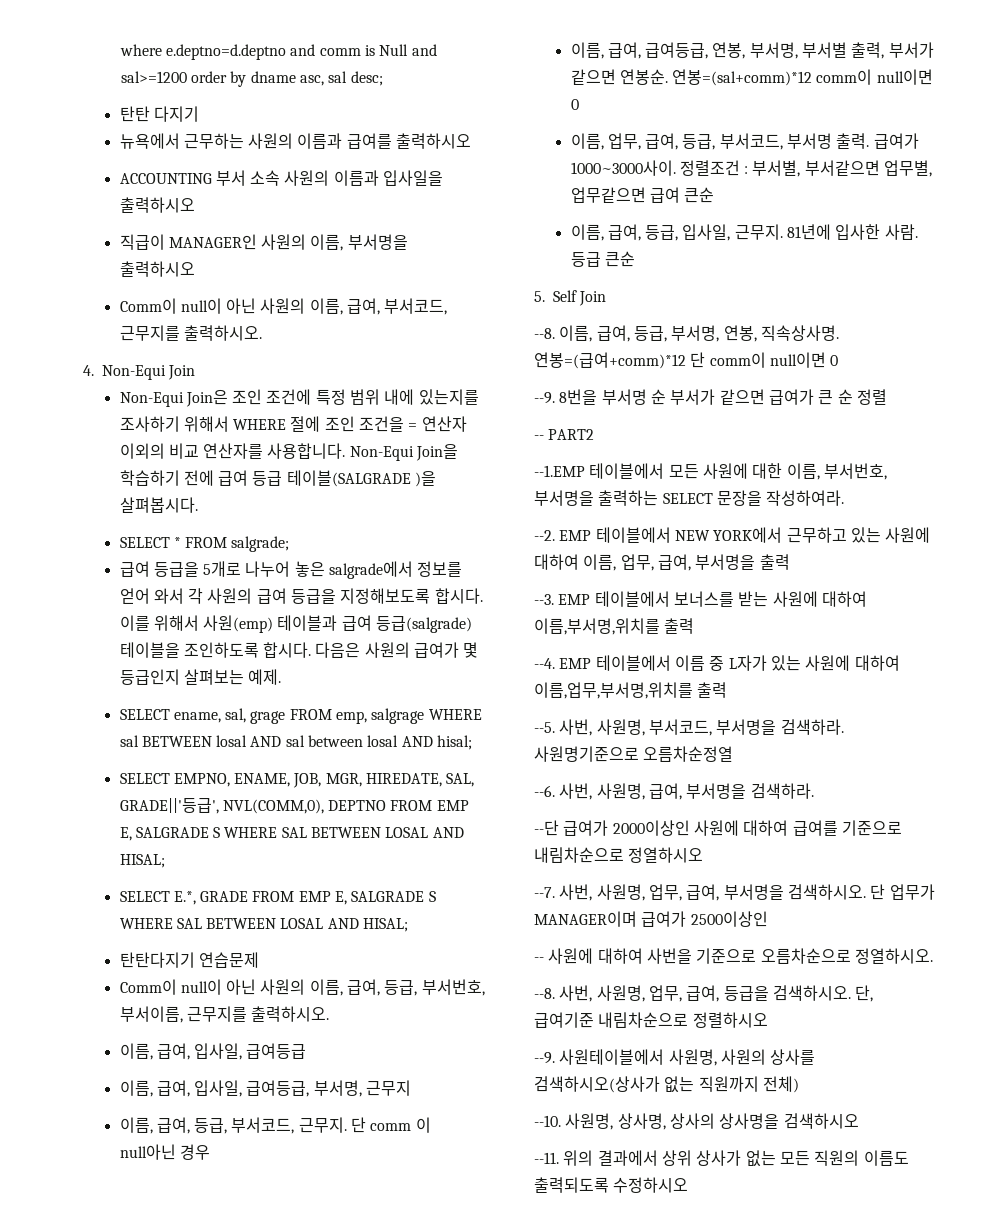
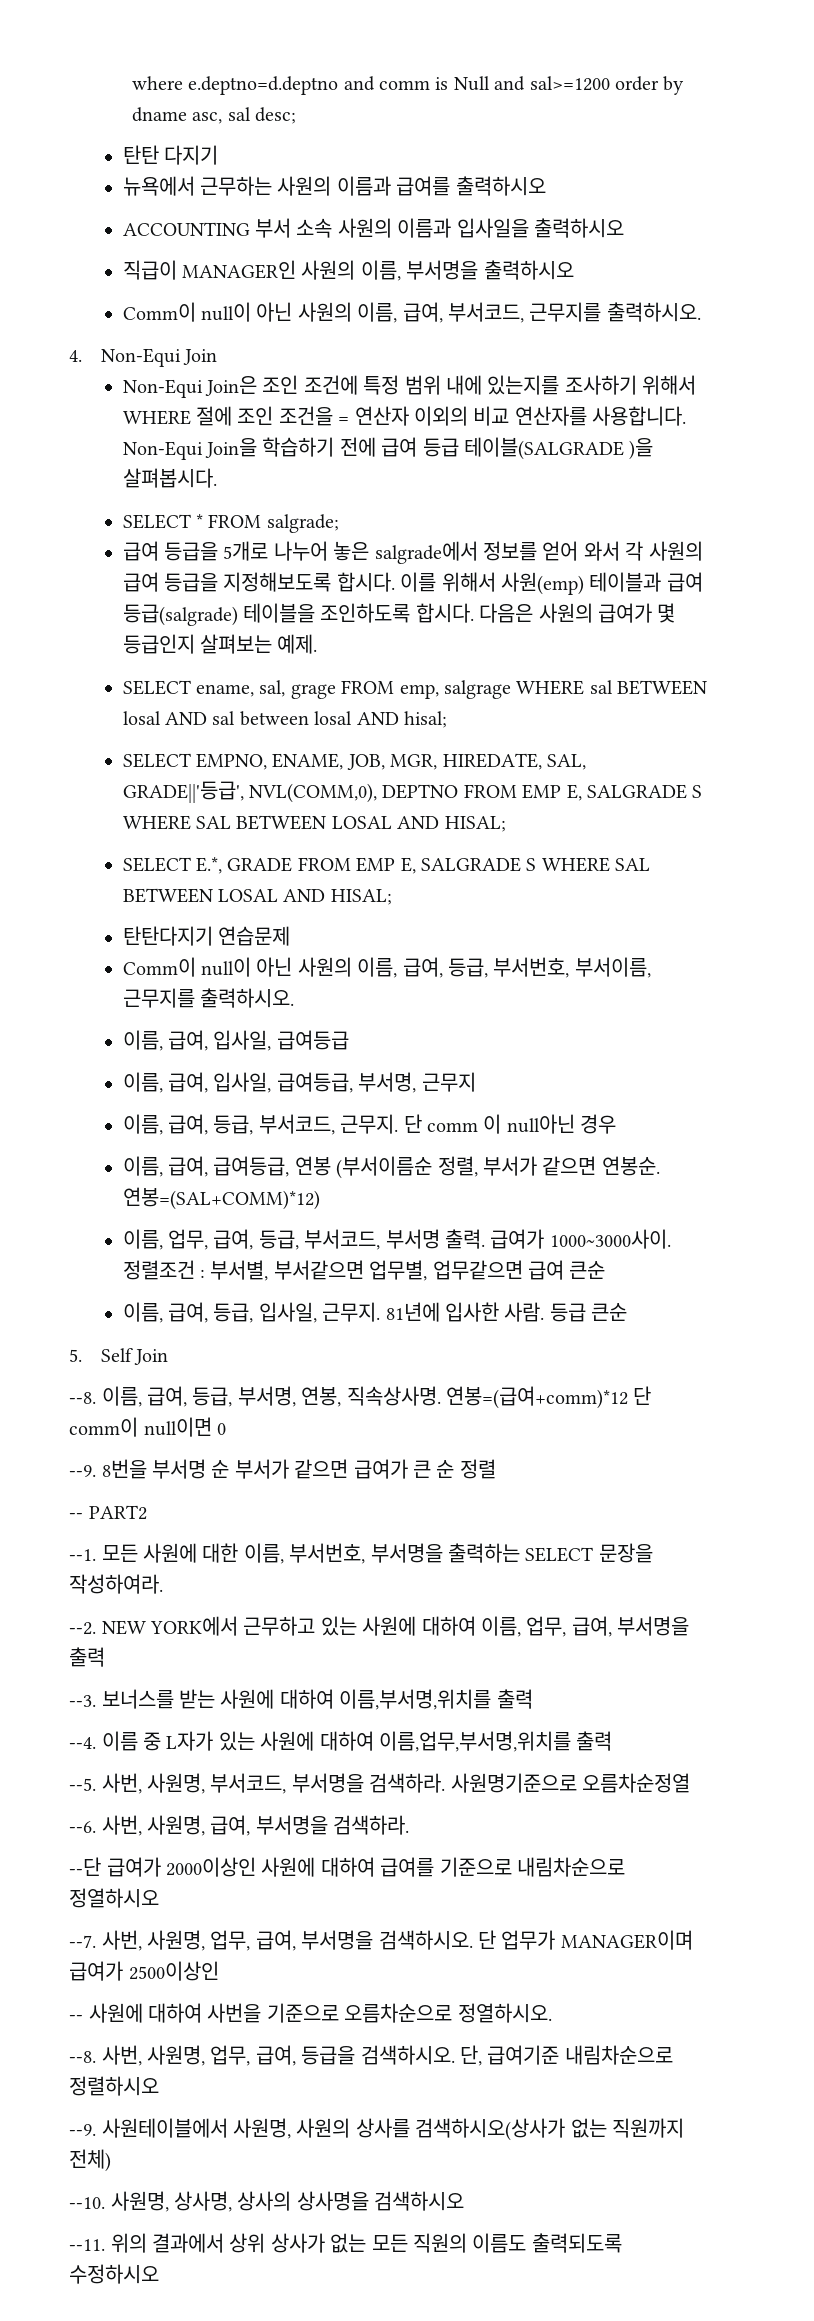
- 이름, 급여, 급여등급, 연봉, 부서명, 부서별 출력, 부서가 같으면 연봉순. 연봉=(sal+comm)*12 comm이 null이면 0
+ 이름, 급여, 급여등급, 연봉 (부서이름순 정렬, 부서가 같으면 연봉순. 연봉=(SAL+COMM)*12)
- --1.EMP 테이블에서 모든 사원에 대한 이름, 부서번호, 부서명을 출력하는 SELECT 문장을 작성하여라.
+ --1. 모든 사원에 대한 이름, 부서번호, 부서명을 출력하는 SELECT 문장을 작성하여라.
- EMP 테이블에서 NEW YORK에서 근무하고 있는 사원에 대하여 이름, 업무, 급여, 부서명을 출력
+ NEW YORK에서 근무하고 있는 사원에 대하여 이름, 업무, 급여, 부서명을 출력
- EMP 테이블에서 보너스를 받는 사원에 대하여 이름,부서명,위치를 출력
+ 보너스를 받는 사원에 대하여 이름,부서명,위치를 출력
- EMP 테이블에서 이름 중 L자가 있는 사원에 대하여 이름,업무,부서명,위치를 출력
+ 이름 중 L자가 있는 사원에 대하여 이름,업무,부서명,위치를 출력

